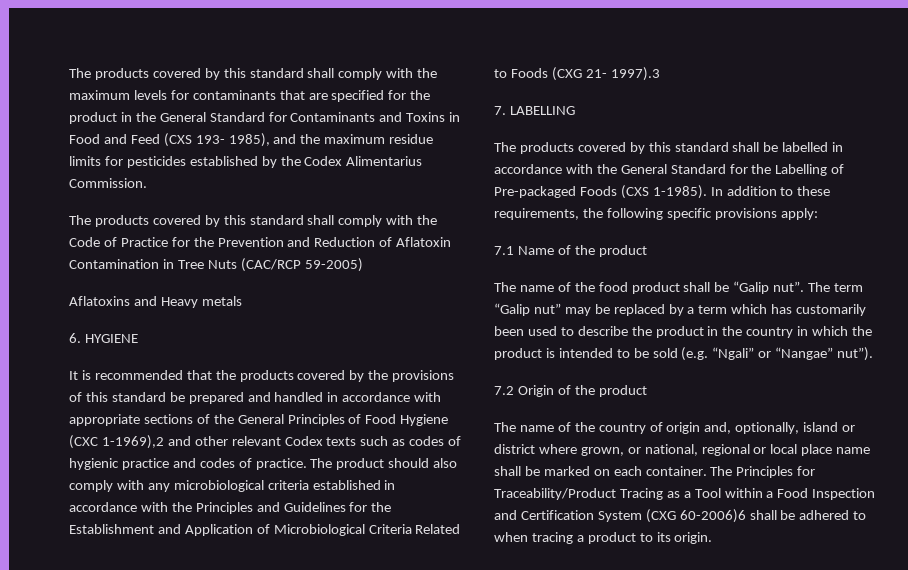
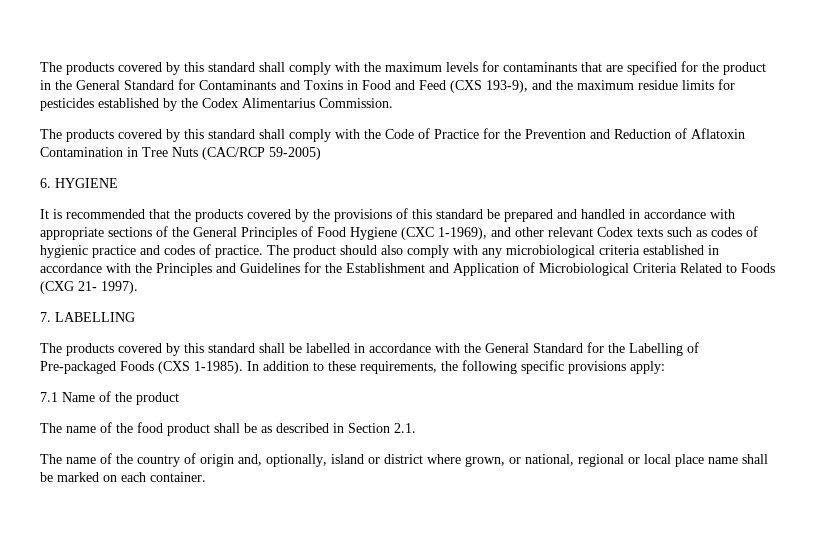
- The products covered by this standard shall comply with the maximum levels for contaminants that are specified for the product in the General Standard for Contaminants and Toxins in Food and Feed (CXS 193- 1985), and the maximum residue limits for pesticides established by the Codex Alimentarius Commission.
+ The products covered by this standard shall comply with the maximum levels for contaminants that are specified for the product in the General Standard for Contaminants and Toxins in Food and Feed (CXS 193-9), and the maximum residue limits for pesticides established by the Codex Alimentarius Commission.
- Aflatoxins and Heavy metals
- It is recommended that the products covered by the provisions of this standard be prepared and handled in accordance with appropriate sections of the General Principles of Food Hygiene (CXC 1-1969),2 and other relevant Codex texts such as codes of hygienic practice and codes of practice.
+ It is recommended that the products covered by the provisions of this standard be prepared and handled in accordance with appropriate sections of the General Principles of Food Hygiene (CXC 1-1969), and other relevant Codex texts such as codes of hygienic practice and codes of practice.
- The product should also comply with any microbiological criteria established in accordance with the Principles and Guidelines for the Establishment and Application of Microbiological Criteria Related to Foods (CXG 21- 1997).3
+ The product should also comply with any microbiological criteria established in accordance with the Principles and Guidelines for the Establishment and Application of Microbiological Criteria Related to Foods (CXG 21- 1997).
- The name of the food product shall be “Galip nut”. The term “Galip nut” may be replaced by a term which has customarily been used to describe the product in the country in which the product is intended to be sold (e.g. “Ngali” or “Nangae” nut”).
- 7.2 Origin of the product
+ The name of the food product shall be as described in Section 2.1.
- The Principles for Traceability/Product Tracing as a Tool within a Food Inspection and Certification System (CXG 60-2006)6 shall be adhered to when tracing a product to its origin.

